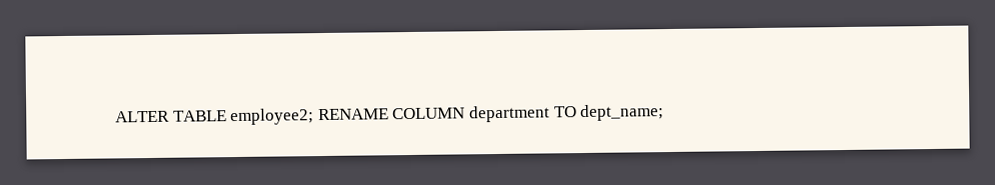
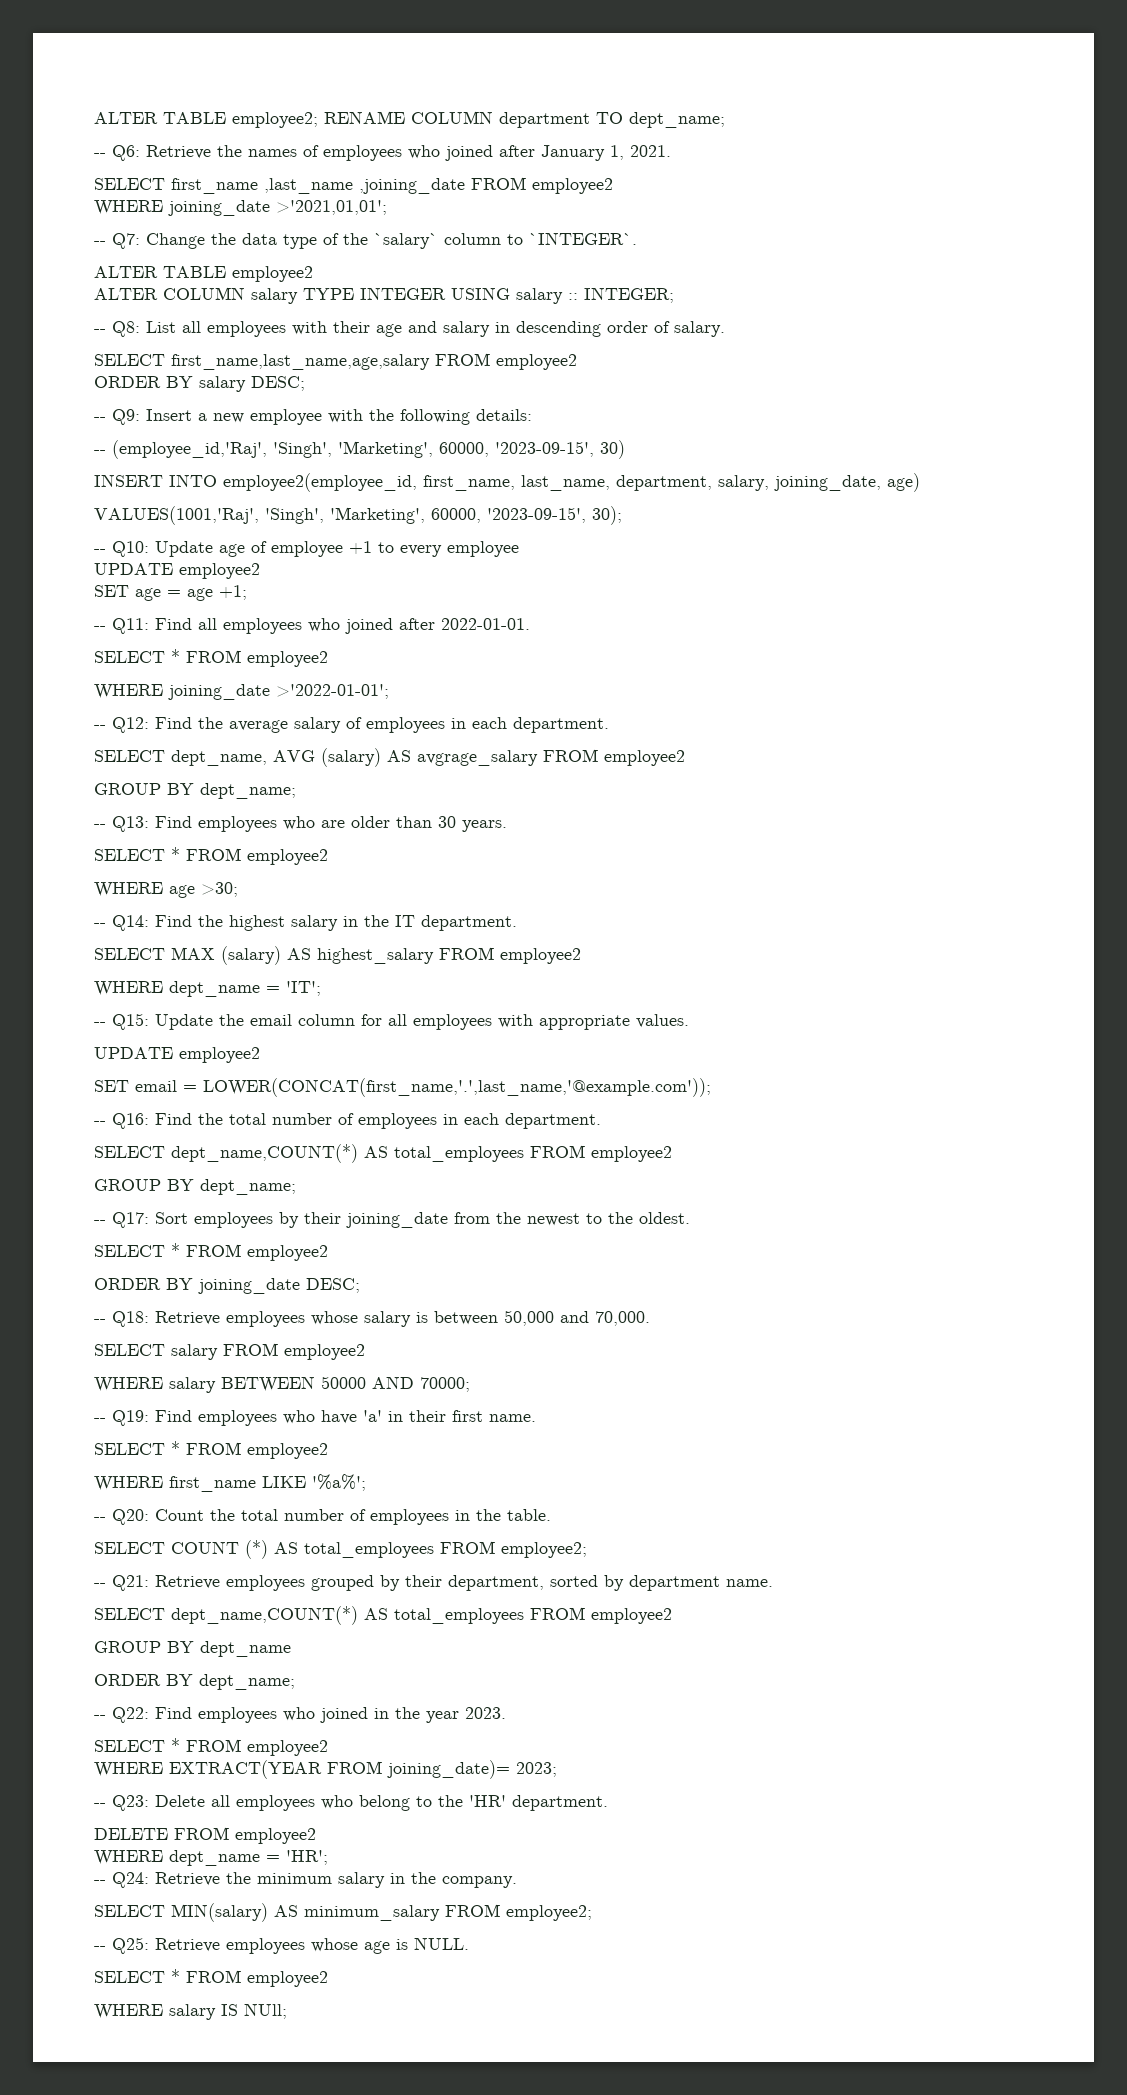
+ -- Q6: Retrieve the names of employees who joined after January 1, 2021.
+ SELECT first_name ,last_name ,joining_date FROM employee2
+ WHERE joining_date >'2021,01,01';
+ -- Q7: Change the data type of the `salary` column to `INTEGER`.
+ ALTER TABLE employee2
+ ALTER COLUMN salary TYPE INTEGER USING salary :: INTEGER;
+ -- Q8: List all employees with their age and salary in descending order of salary.
+ SELECT first_name,last_name,age,salary FROM employee2
+ ORDER BY salary DESC;
+ -- Q9: Insert a new employee with the following details:
+ -- (employee_id,'Raj', 'Singh', 'Marketing', 60000, '2023-09-15', 30)
+ INSERT INTO employee2(employee_id, first_name, last_name, department, salary, joining_date, age)
+ VALUES(1001,'Raj', 'Singh', 'Marketing', 60000, '2023-09-15', 30);
+ -- Q10: Update age of employee +1 to every employee
+ UPDATE employee2
+ SET age = age +1;
+ -- Q11: Find all employees who joined after 2022-01-01.
+ SELECT * FROM employee2
+ WHERE joining_date >'2022-01-01';
+ -- Q12: Find the average salary of employees in each department.
+ SELECT dept_name, AVG (salary) AS avgrage_salary FROM employee2
+ GROUP BY dept_name;
+ -- Q13: Find employees who are older than 30 years.
+ SELECT * FROM employee2
+ WHERE age >30;
+ -- Q14: Find the highest salary in the IT department.
+ SELECT MAX (salary) AS highest_salary FROM employee2
+ WHERE dept_name = 'IT';
+ -- Q15: Update the email column for all employees with appropriate values.
+ UPDATE employee2
+ SET email = LOWER(CONCAT(first_name,'.',last_name,'@example.com'));
+ -- Q16: Find the total number of employees in each department.
+ SELECT dept_name,COUNT(*) AS total_employees FROM employee2
+ GROUP BY dept_name;
+ -- Q17: Sort employees by their joining_date from the newest to the oldest.
+ SELECT * FROM employee2
+ ORDER BY joining_date DESC;
+ -- Q18: Retrieve employees whose salary is between 50,000 and 70,000.
+ SELECT salary FROM employee2
+ WHERE salary BETWEEN 50000 AND 70000;
+ -- Q19: Find employees who have 'a' in their first name.
+ SELECT * FROM employee2
+ WHERE first_name LIKE '%a%';
+ -- Q20: Count the total number of employees in the table.
+ SELECT COUNT (*) AS total_employees FROM employee2;
+ -- Q21: Retrieve employees grouped by their department, sorted by department name.
+ SELECT dept_name,COUNT(*) AS total_employees FROM employee2
+ GROUP BY dept_name
+ ORDER BY dept_name;
+ -- Q22: Find employees who joined in the year 2023.
+ SELECT * FROM employee2
+ WHERE EXTRACT(YEAR FROM joining_date)= 2023;
+ -- Q23: Delete all employees who belong to the 'HR' department.
+ DELETE FROM employee2
+ WHERE dept_name = 'HR';
+ -- Q24: Retrieve the minimum salary in the company.
+ SELECT MIN(salary) AS minimum_salary FROM employee2;
+ -- Q25: Retrieve employees whose age is NULL.
+ SELECT * FROM employee2
+ WHERE salary IS NUll;

